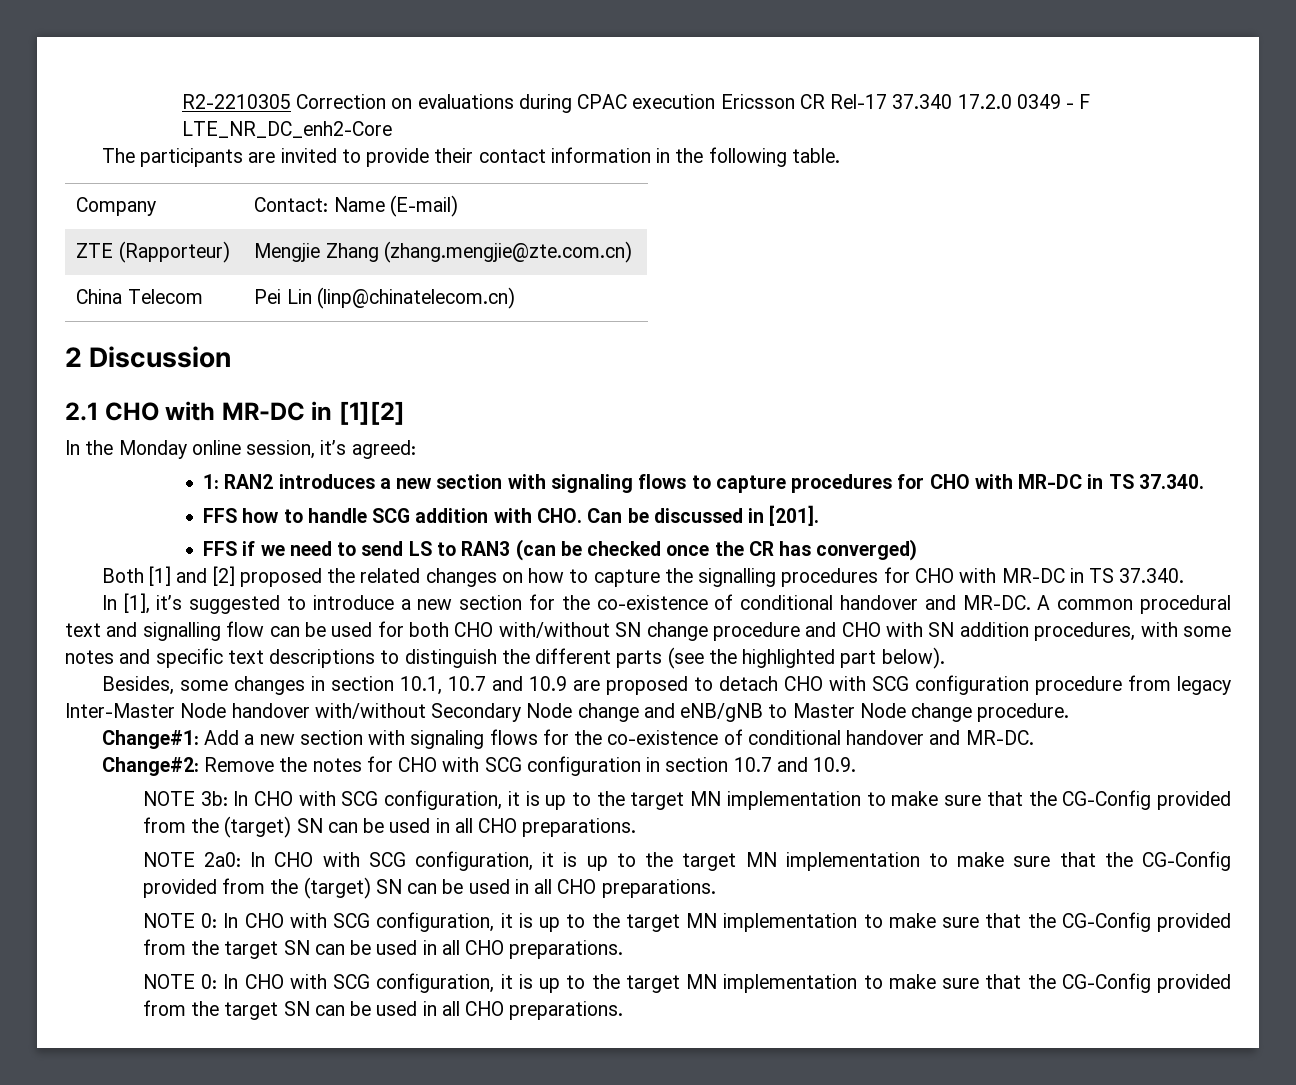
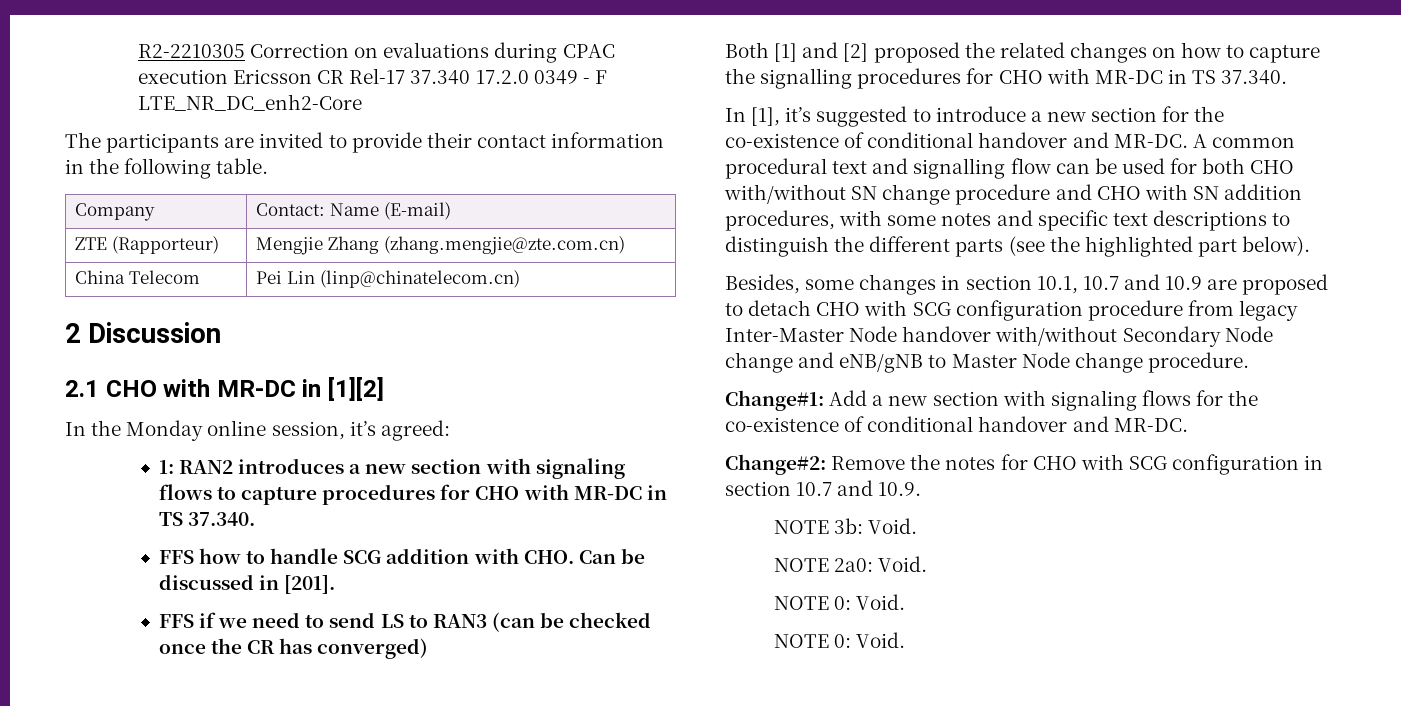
- NOTE 3b: In CHO with SCG configuration, it is up to the target MN implementation to make sure that the CG-Config provided from the (target) SN can be used in all CHO preparations.
- NOTE 2a0: In CHO with SCG configuration, it is up to the target MN implementation to make sure that the CG-Config provided from the (target) SN can be used in all CHO preparations.
- NOTE 0: In CHO with SCG configuration, it is up to the target MN implementation to make sure that the CG-Config provided from the target SN can be used in all CHO preparations.
- NOTE 0: In CHO with SCG configuration, it is up to the target MN implementation to make sure that the CG-Config provided from the target SN can be used in all CHO preparations.
+ NOTE 3b: Void.
+ NOTE 2a0: Void.
+ NOTE 0: Void.
+ NOTE 0: Void.

